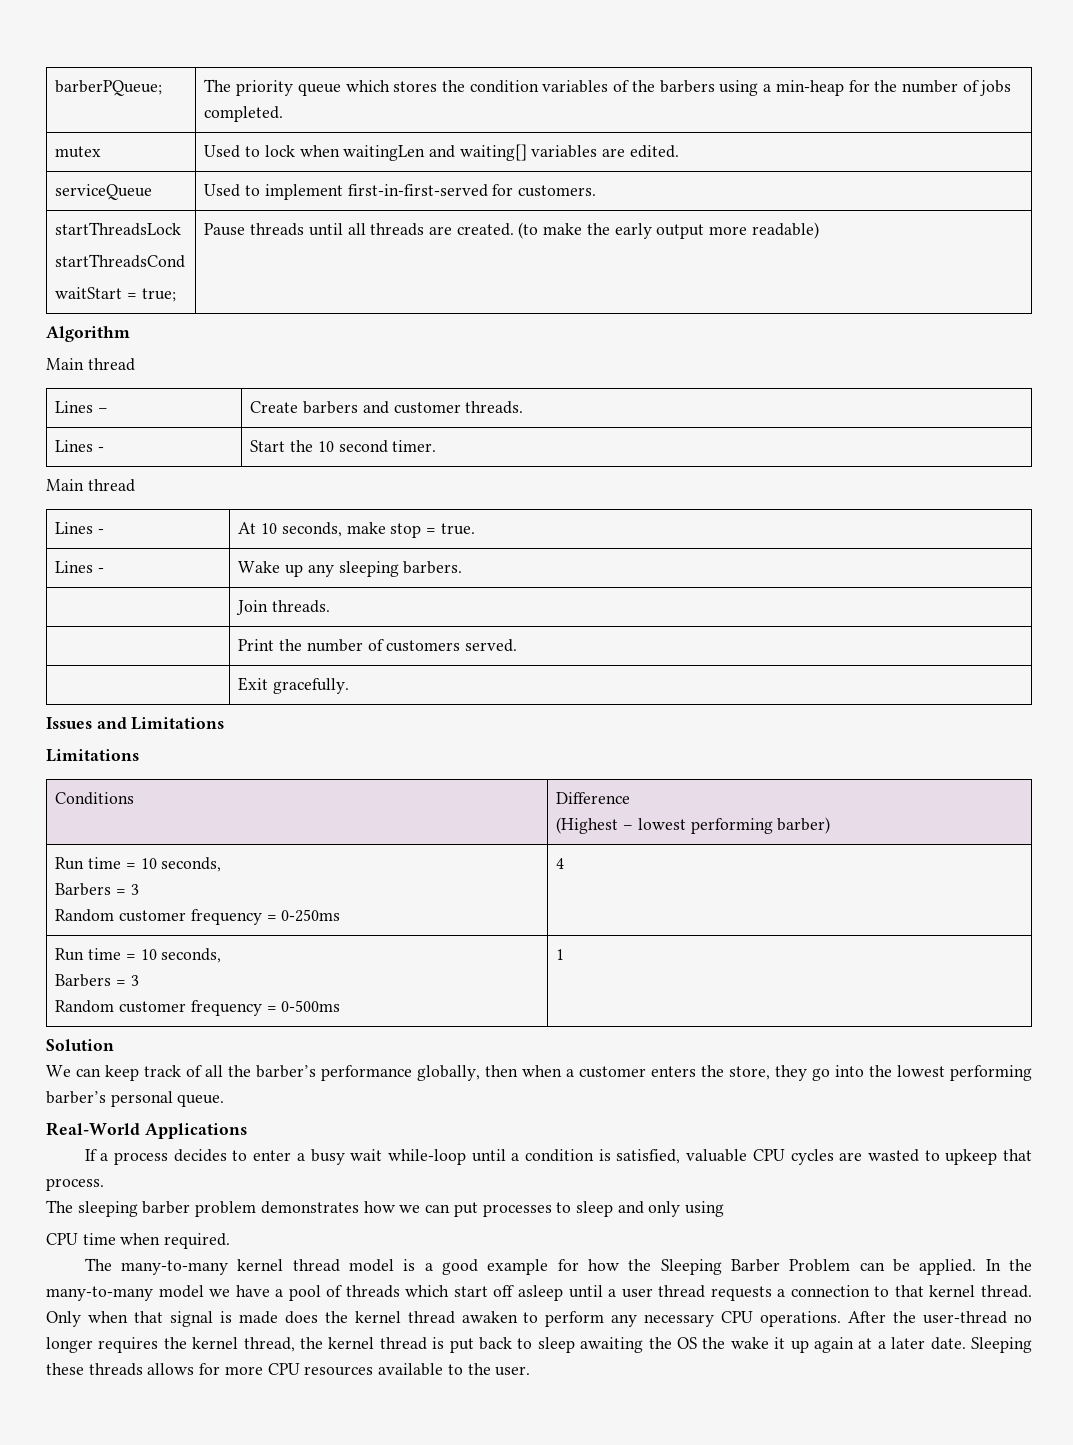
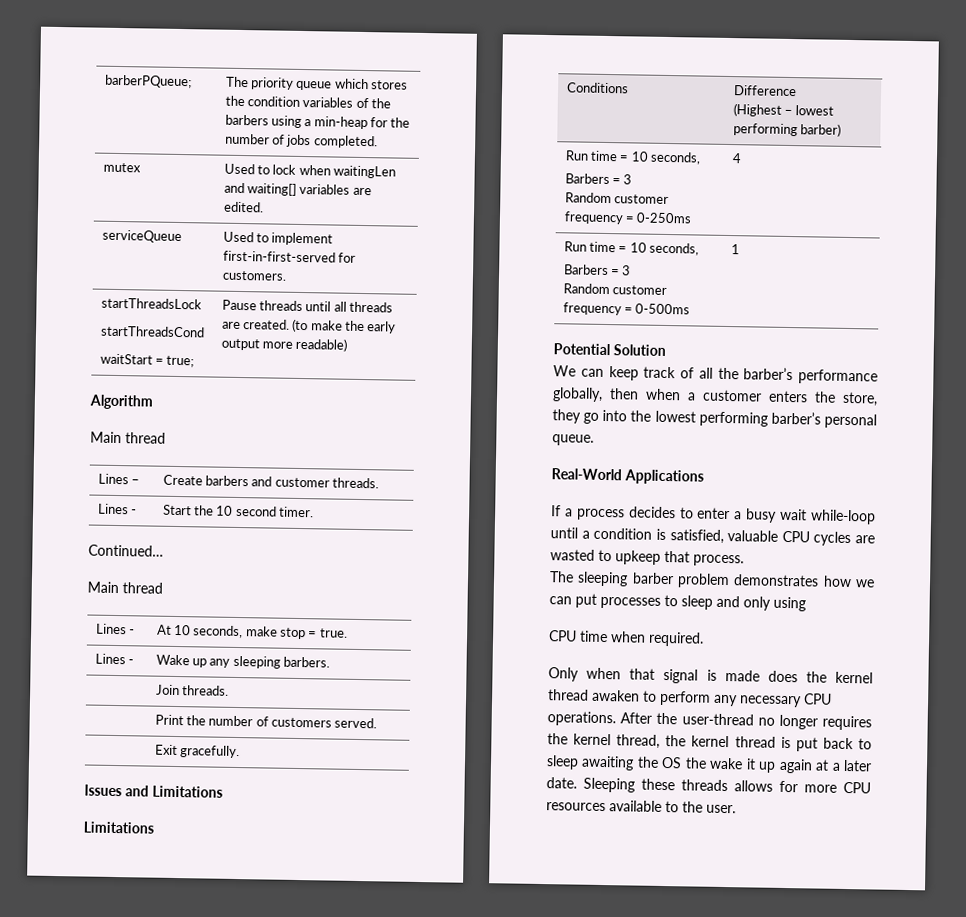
+ Continued…
- Solution
+ Potential Solution
- The many-to-many kernel thread model is a good example for how the Sleeping Barber Problem can be applied. In the many-to-many model we have a pool of threads which start off asleep until a user thread requests a connection to that kernel thread.

